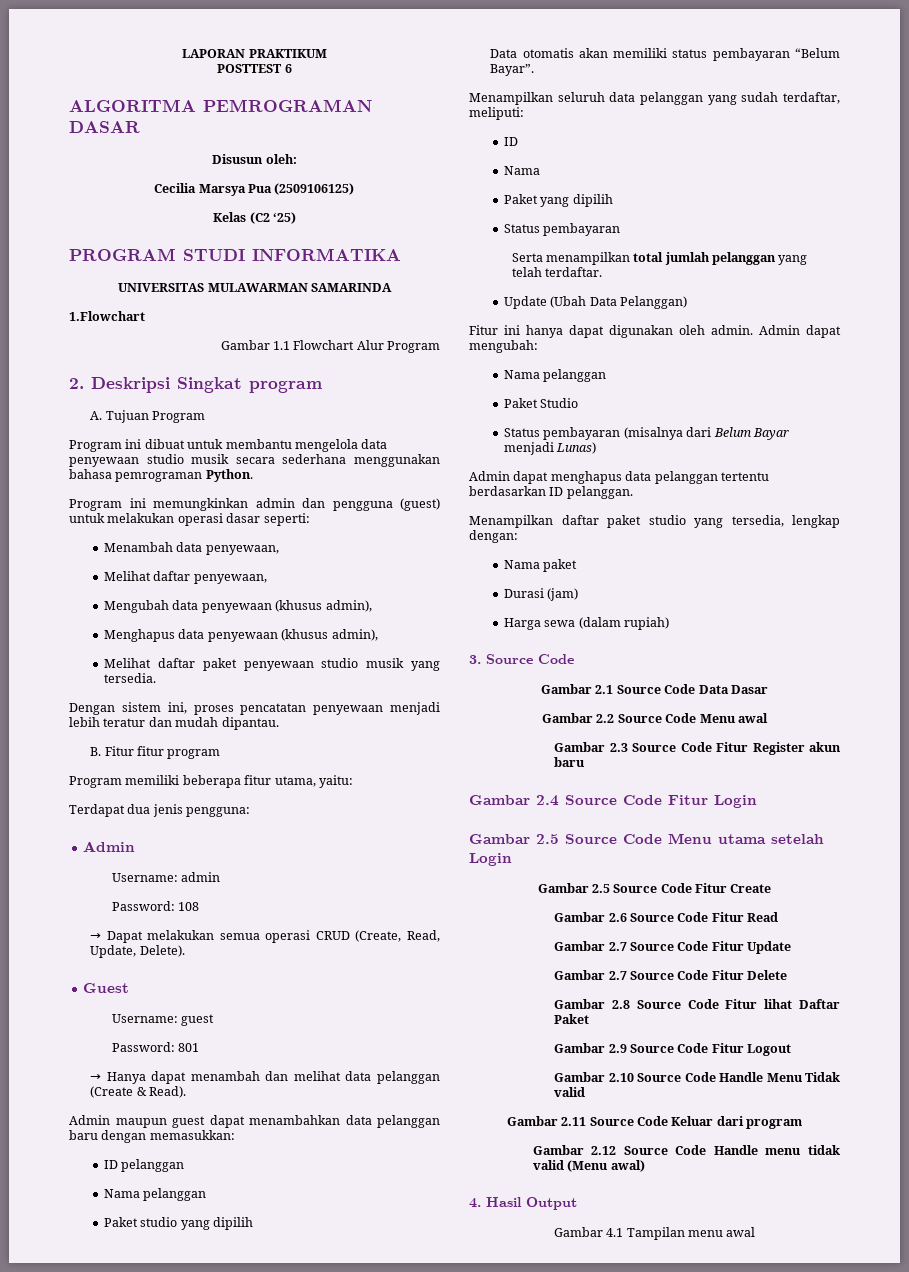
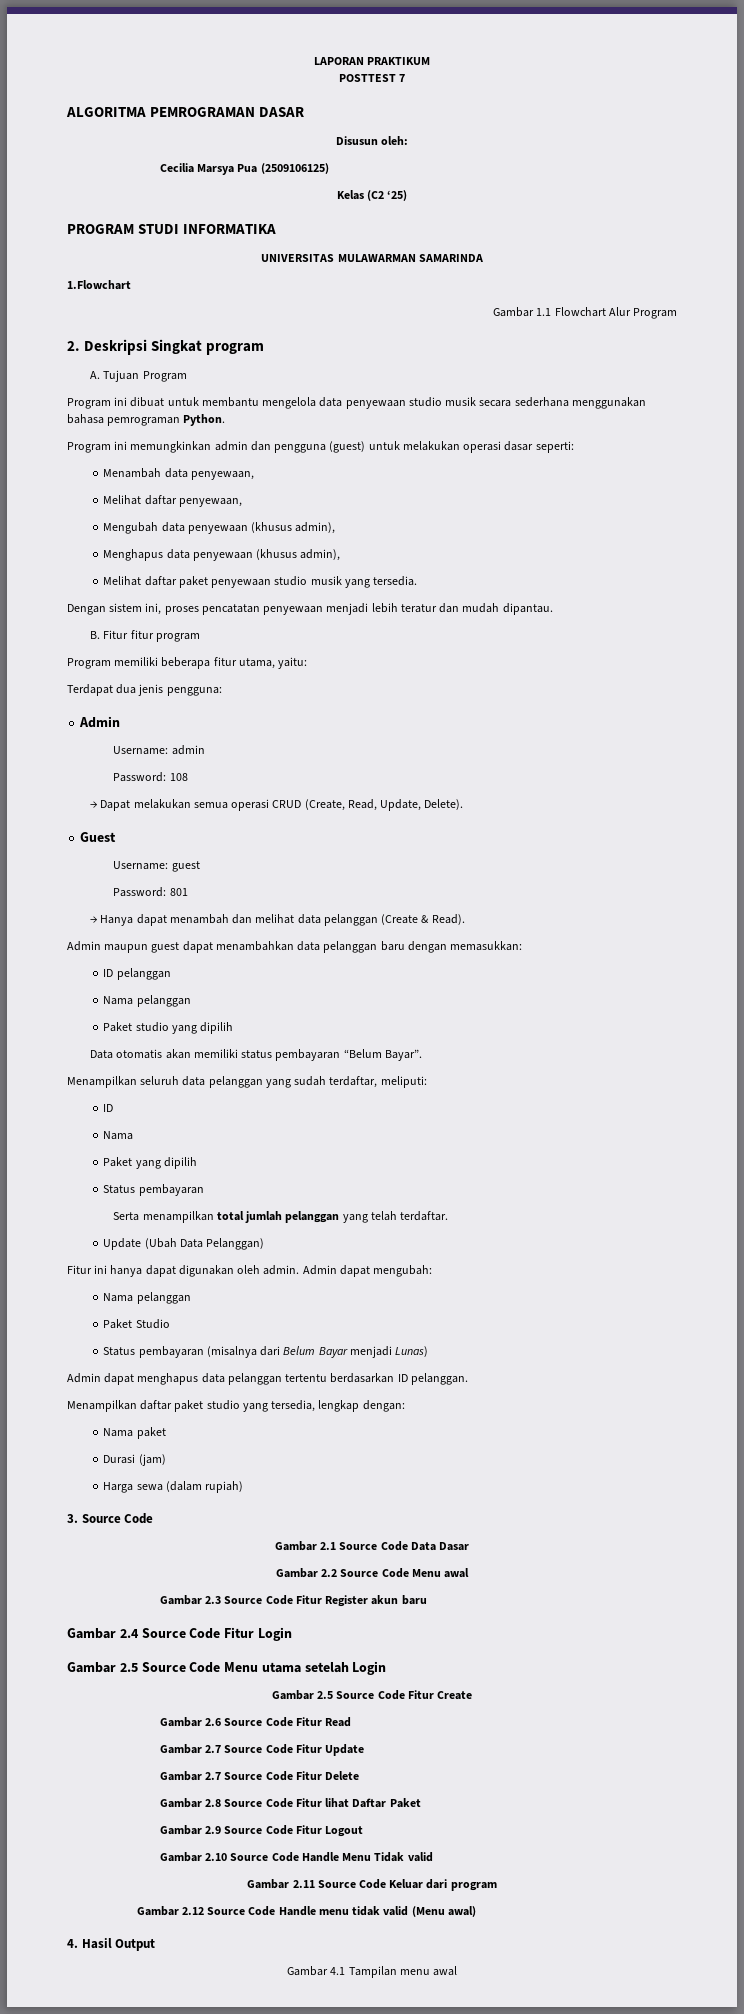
- POSTTEST 6
+ POSTTEST 7

